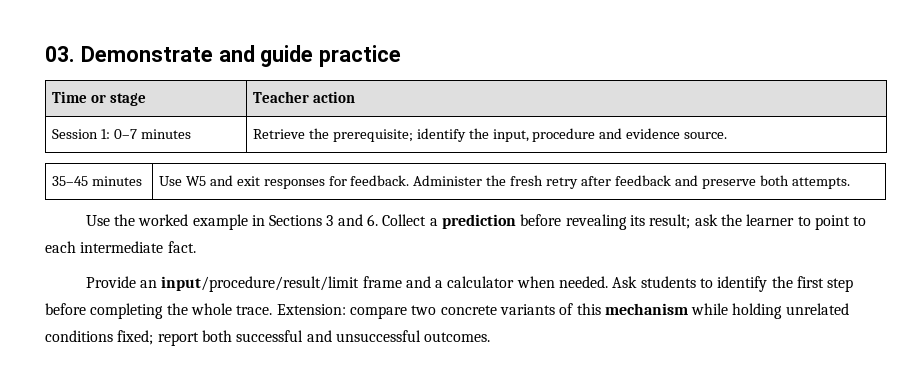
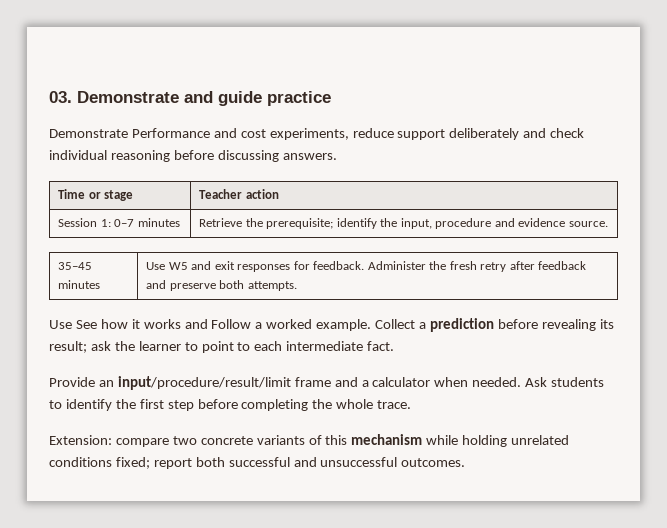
+ Demonstrate Performance and cost experiments, reduce support deliberately and check individual reasoning before discussing answers.
- Use the worked example in Sections 3 and 6. Collect a prediction before revealing its result; ask the learner to point to each intermediate fact.
+ Use See how it works and Follow a worked example. Collect a prediction before revealing its result; ask the learner to point to each intermediate fact.
- Ask students to identify the first step before completing the whole trace. Extension: compare two concrete variants of this mechanism while holding unrelated conditions fixed; report both successful and unsuccessful outcomes.
+ Ask students to identify the first step before completing the whole trace.
+ Extension: compare two concrete variants of this mechanism while holding unrelated conditions fixed; report both successful and unsuccessful outcomes.

